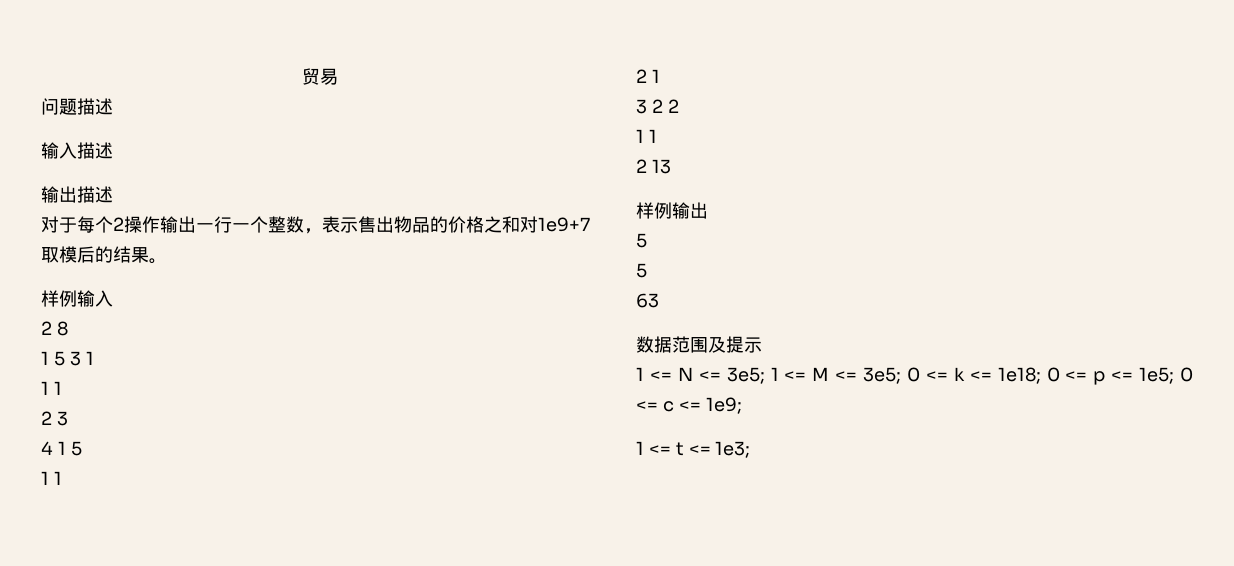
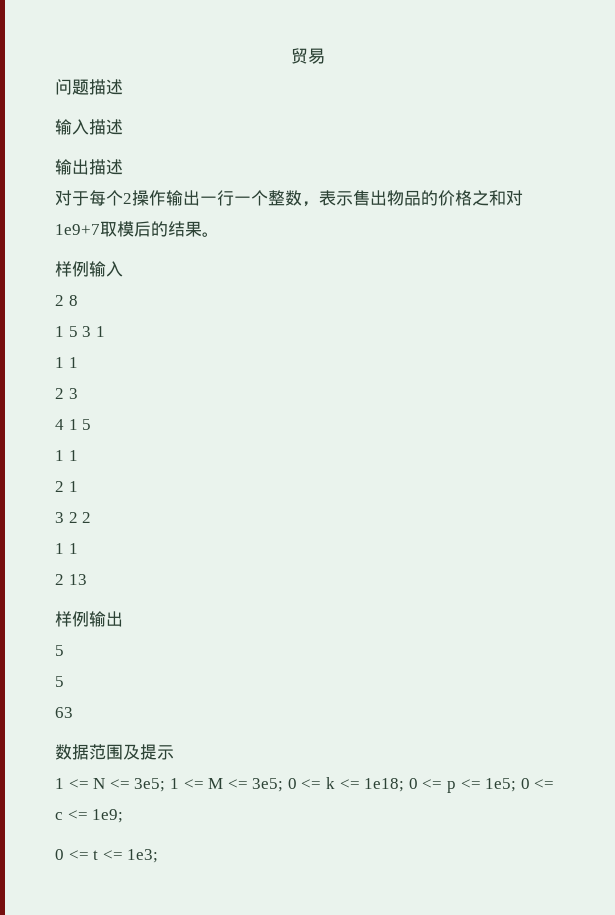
- 1 <= t <= 1e3;
+ 0 <= t <= 1e3;

